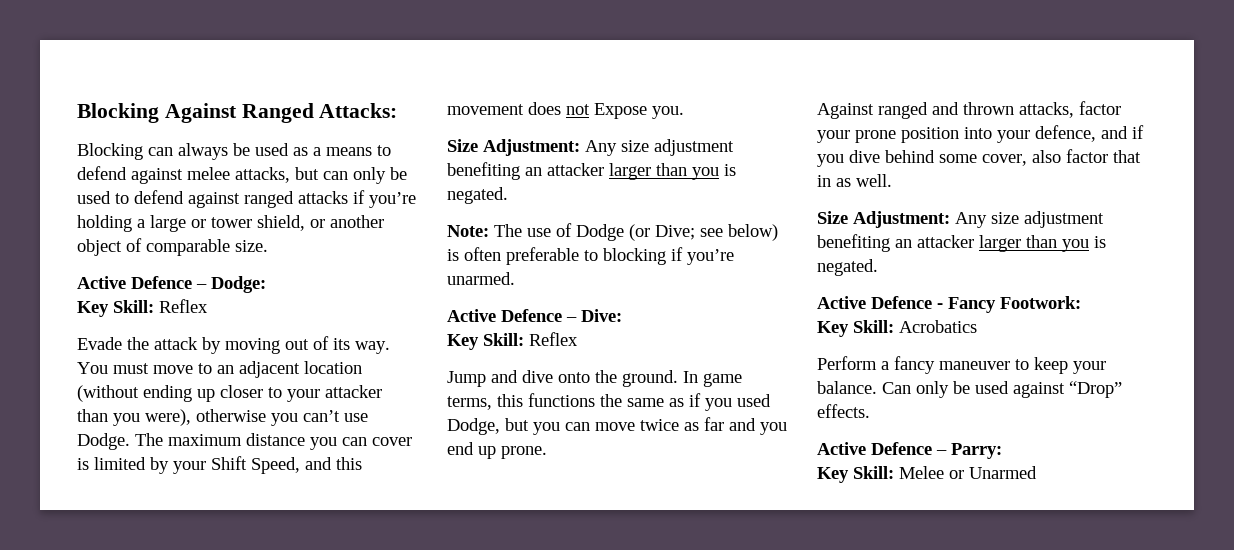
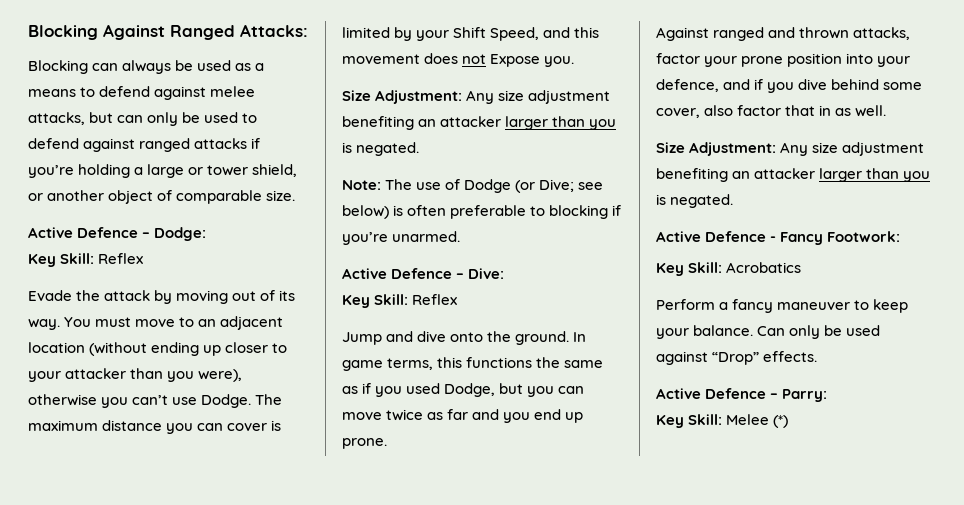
- Key Skill: Melee or Unarmed
+ Key Skill: Melee (*)

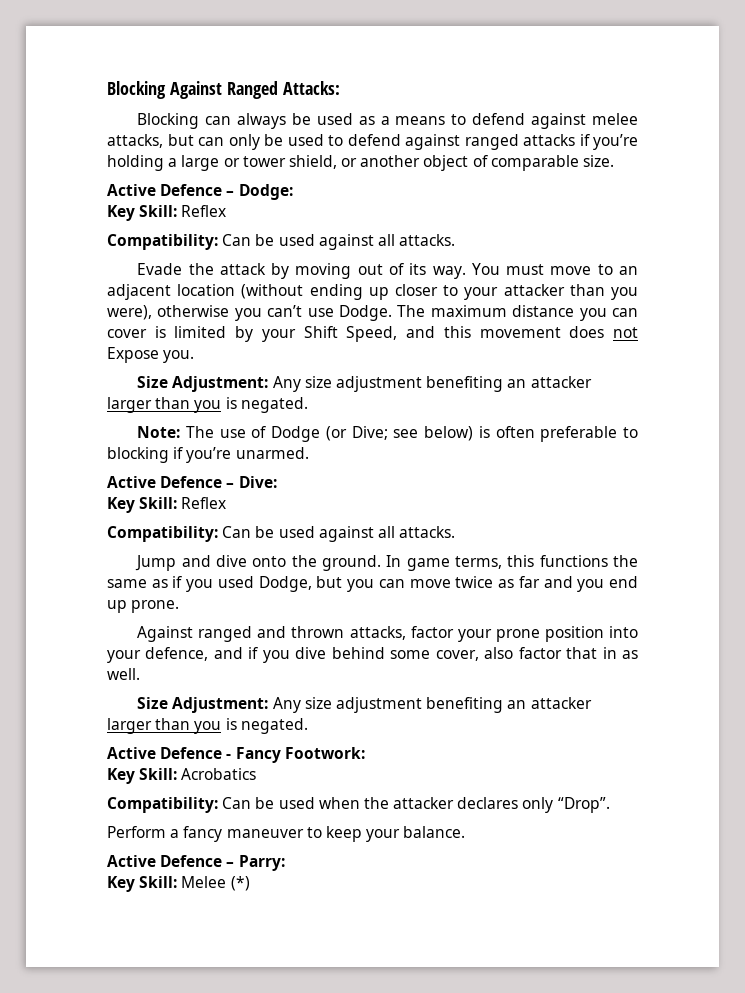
  Active Defence – Dodge:
  Key Skill: Reflex
+ Compatibility: Can be used against all attacks.
  Active Defence – Dive:
  Key Skill: Reflex
+ Compatibility: Can be used against all attacks.
+ Compatibility: Can be used when the attacker declares only “Drop”.
- Can only be used against “Drop” effects.

